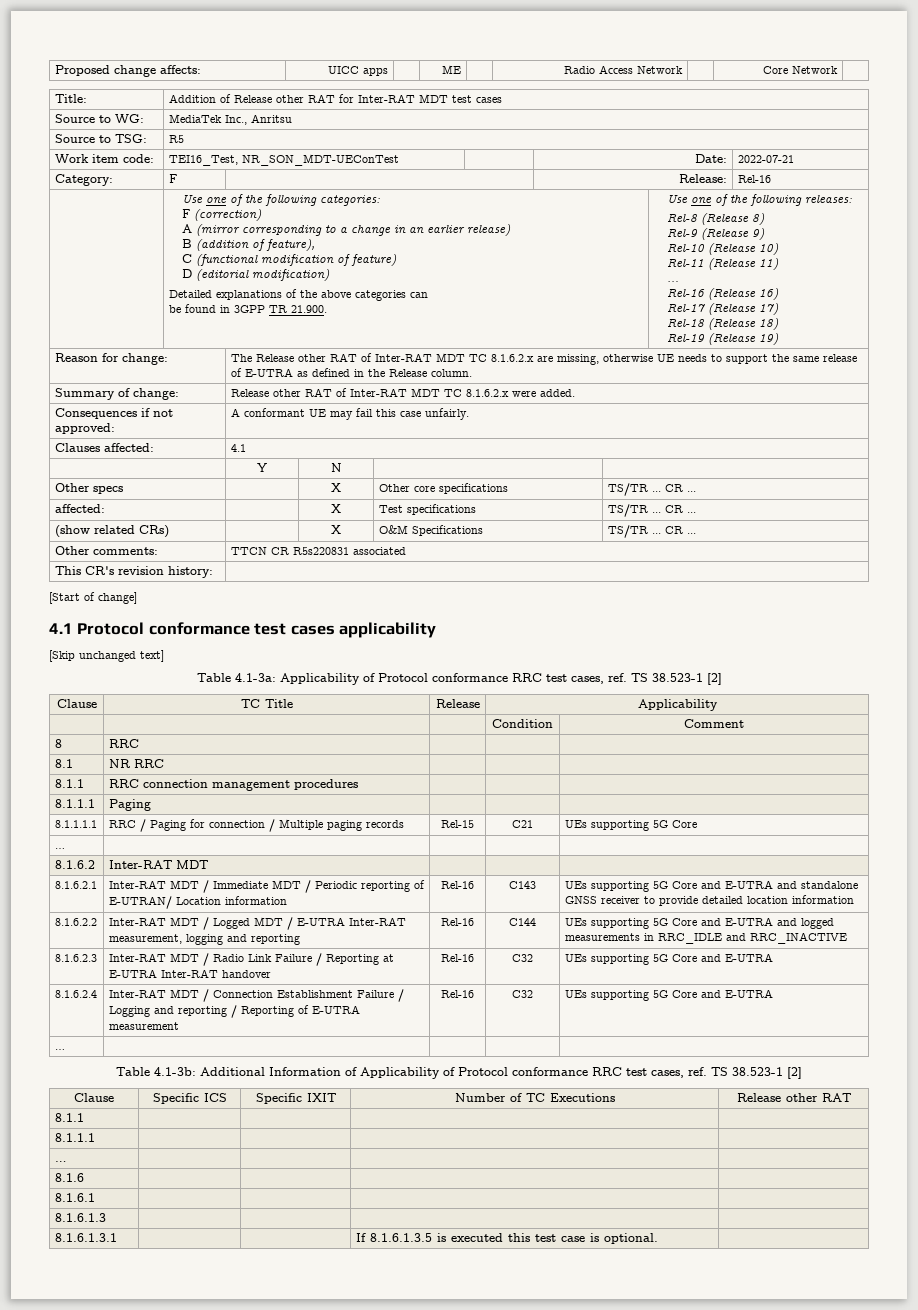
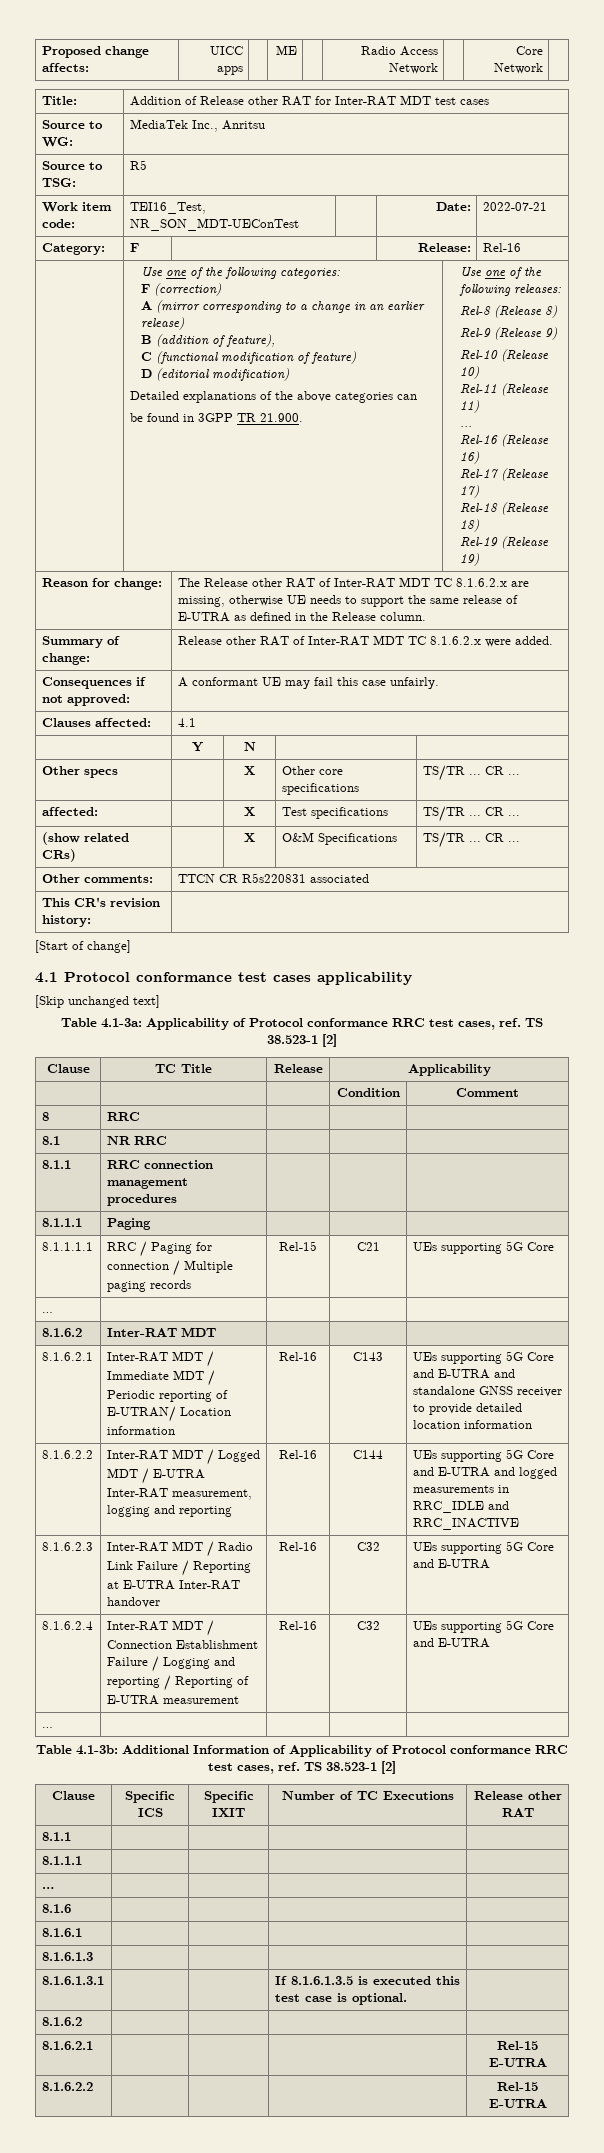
+ 8.1.6.2 | | | |
+ 8.1.6.2.1 | | | | Rel-15 E-UTRA
+ 8.1.6.2.2 | | | | Rel-15 E-UTRA

